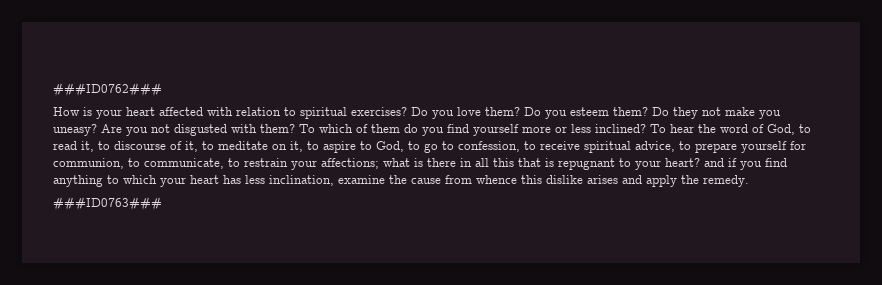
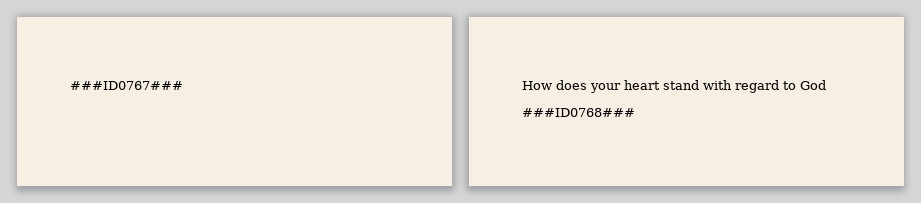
- ###ID0762###
+ ###ID0767###
- How is your heart affected with relation to spiritual exercises? Do you love them? Do you esteem them? Do they not make you uneasy? Are you not disgusted with them? To which of them do you find yourself more or less inclined? To hear the word of God, to read it, to discourse of it, to meditate on it, to aspire to God, to go to confession, to receive spiritual advice, to prepare yourself for communion, to communicate, to restrain your affections; what is there in all this that is repugnant to your heart? and if you find anything to which your heart has less inclination, examine the cause from whence this dislike arises and apply the remedy.
- ###ID0763###
+ How does your heart stand with regard to God
+ ###ID0768###

